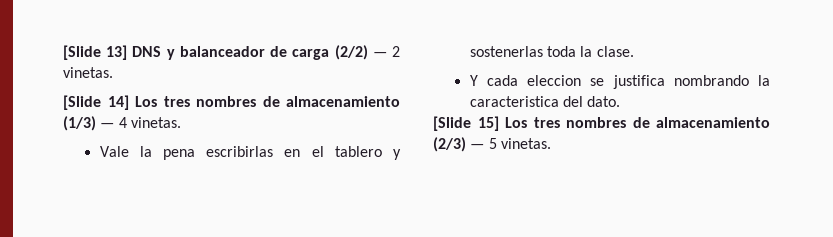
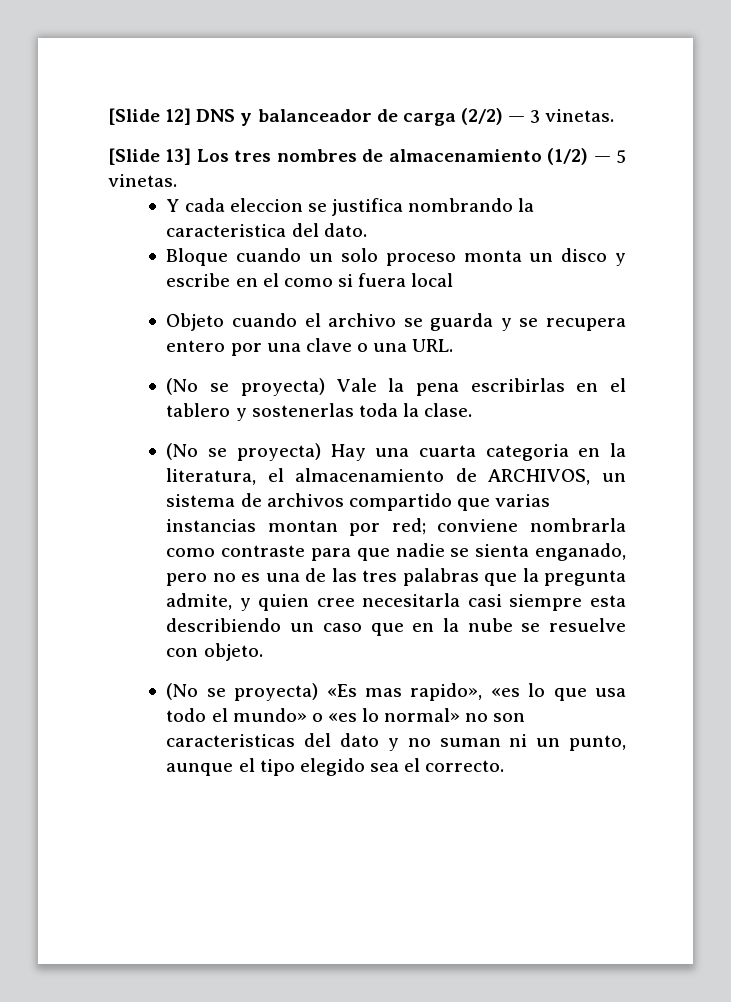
- [Slide 13] DNS y balanceador de carga (2/2) — 2 vinetas.
+ [Slide 12] DNS y balanceador de carga (2/2) — 3 vinetas.
- [Slide 14] Los tres nombres de almacenamiento (1/3) — 4 vinetas.
- Vale la pena escribirlas en el tablero y sostenerlas toda la clase.
+ [Slide 13] Los tres nombres de almacenamiento (1/2) — 5 vinetas.
+ Y cada eleccion se justifica nombrando la caracteristica del dato.
+ Bloque cuando un solo proceso monta un disco y escribe en el como si fuera local
+ Objeto cuando el archivo se guarda y se recupera entero por una clave o una URL.
+ (No se proyecta) Vale la pena escribirlas en el tablero y sostenerlas toda la clase.
- Y cada eleccion se justifica nombrando la caracteristica del dato.
- [Slide 15] Los tres nombres de almacenamiento (2/3) — 5 vinetas.
+ (No se proyecta) Hay una cuarta categoria en la literatura, el almacenamiento de ARCHIVOS, un sistema de archivos compartido que varias instancias montan por red; conviene nombrarla como contraste para que nadie se sienta enganado, pero no es una de las tres palabras que la pregunta admite, y quien cree necesitarla casi siempre esta describiendo un caso que en la nube se resuelve con objeto.
+ (No se proyecta) «Es mas rapido», «es lo que usa todo el mundo» o «es lo normal» no son caracteristicas del dato y no suman ni un punto, aunque el tipo elegido sea el correcto.

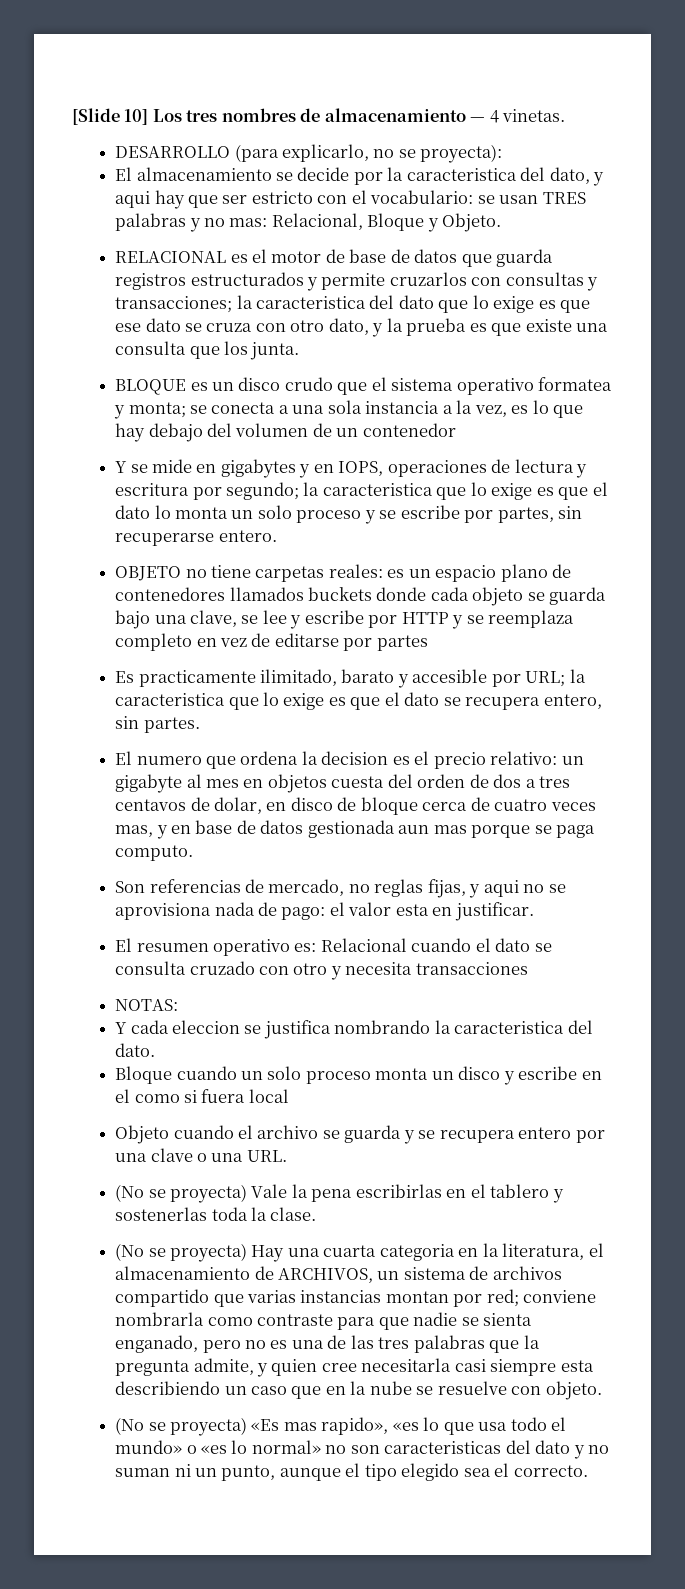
- [Slide 12] DNS y balanceador de carga (2/2) — 3 vinetas.
- [Slide 13] Los tres nombres de almacenamiento (1/2) — 5 vinetas.
+ [Slide 10] Los tres nombres de almacenamiento — 4 vinetas.
+ DESARROLLO (para explicarlo, no se proyecta):
+ El almacenamiento se decide por la caracteristica del dato, y aqui hay que ser estricto con el vocabulario: se usan TRES palabras y no mas: Relacional, Bloque y Objeto.
+ RELACIONAL es el motor de base de datos que guarda registros estructurados y permite cruzarlos con consultas y transacciones; la caracteristica del dato que lo exige es que ese dato se cruza con otro dato, y la prueba es que existe una consulta que los junta.
+ BLOQUE es un disco crudo que el sistema operativo formatea y monta; se conecta a una sola instancia a la vez, es lo que hay debajo del volumen de un contenedor
+ Y se mide en gigabytes y en IOPS, operaciones de lectura y escritura por segundo; la caracteristica que lo exige es que el dato lo monta un solo proceso y se escribe por partes, sin recuperarse entero.
+ OBJETO no tiene carpetas reales: es un espacio plano de contenedores llamados buckets donde cada objeto se guarda bajo una clave, se lee y escribe por HTTP y se reemplaza completo en vez de editarse por partes
+ Es practicamente ilimitado, barato y accesible por URL; la caracteristica que lo exige es que el dato se recupera entero, sin partes.
+ El numero que ordena la decision es el precio relativo: un gigabyte al mes en objetos cuesta del orden de dos a tres centavos de dolar, en disco de bloque cerca de cuatro veces mas, y en base de datos gestionada aun mas porque se paga computo.
+ Son referencias de mercado, no reglas fijas, y aqui no se aprovisiona nada de pago: el valor esta en justificar.
+ El resumen operativo es: Relacional cuando el dato se consulta cruzado con otro y necesita transacciones
+ NOTAS:

